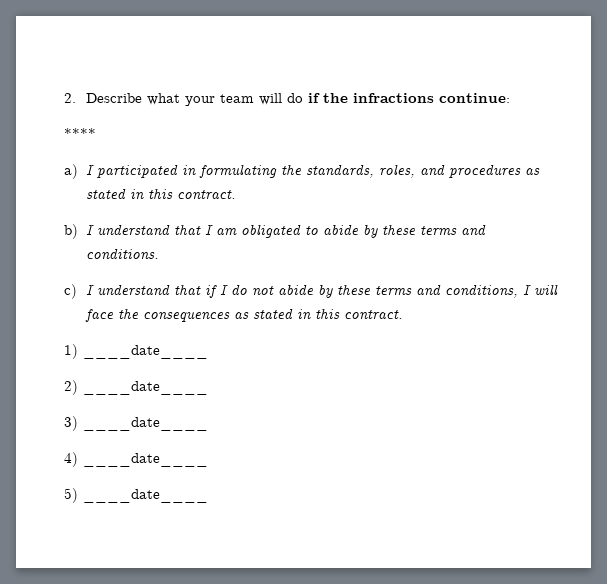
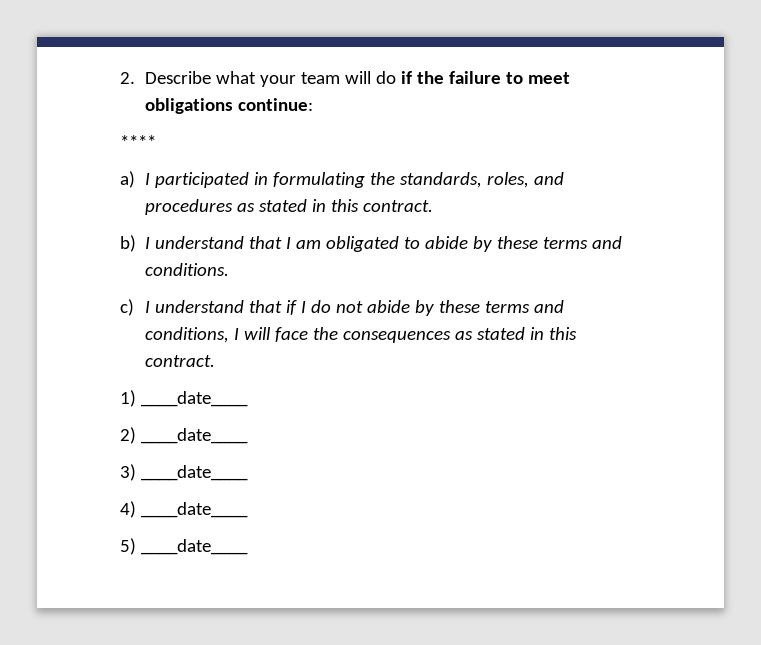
- 2. Describe what your team will do if the infractions continue:
+ 2. Describe what your team will do if the failure to meet obligations continue:

